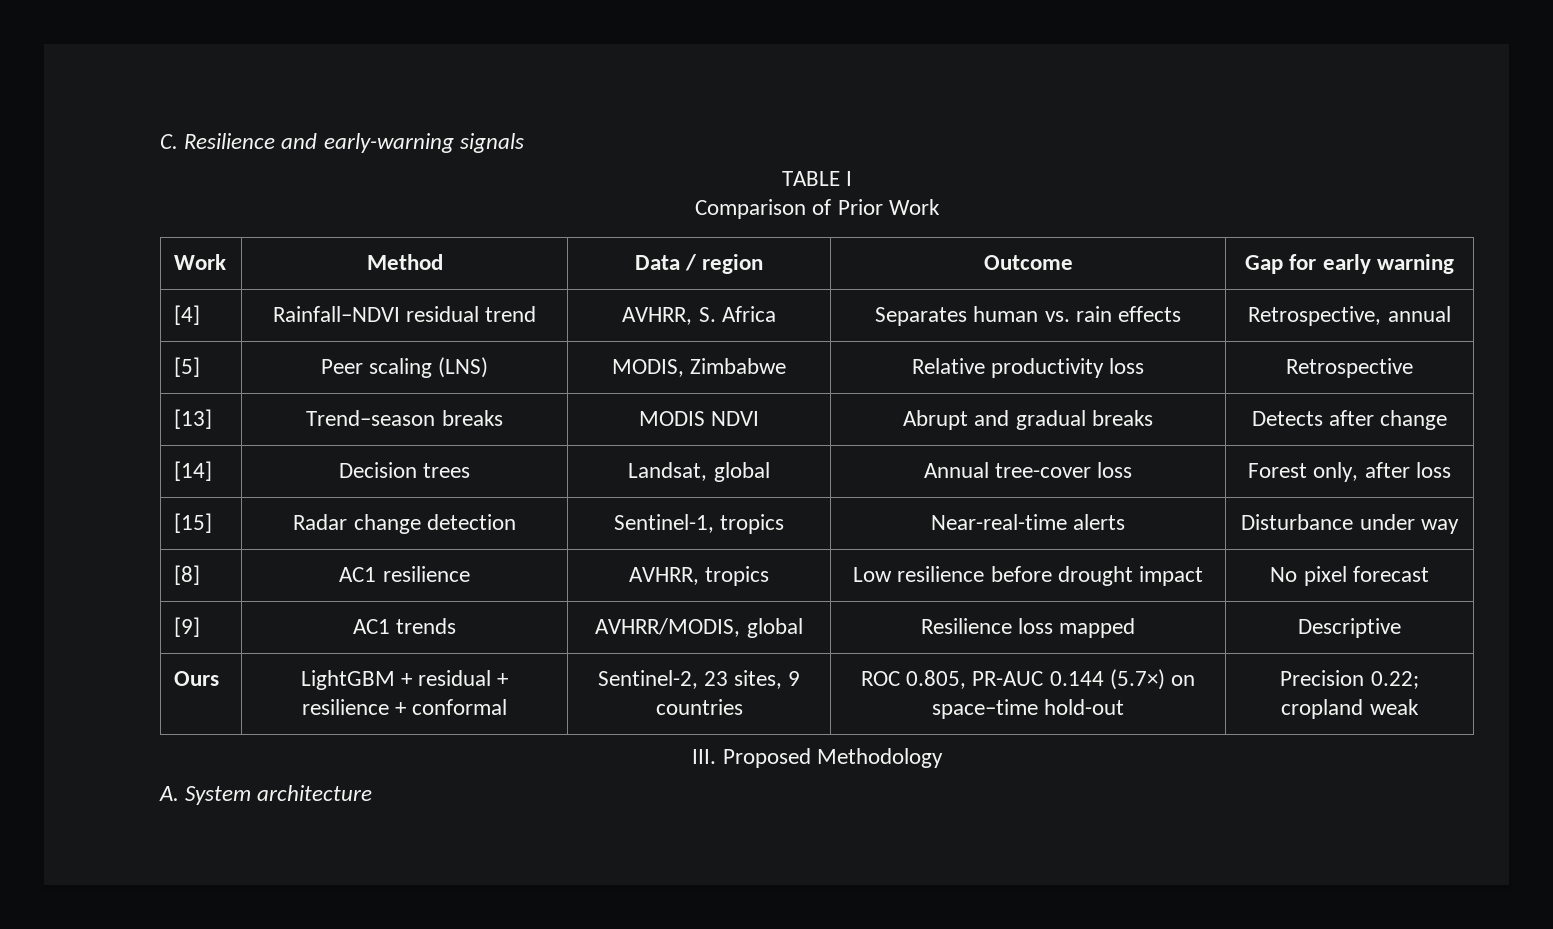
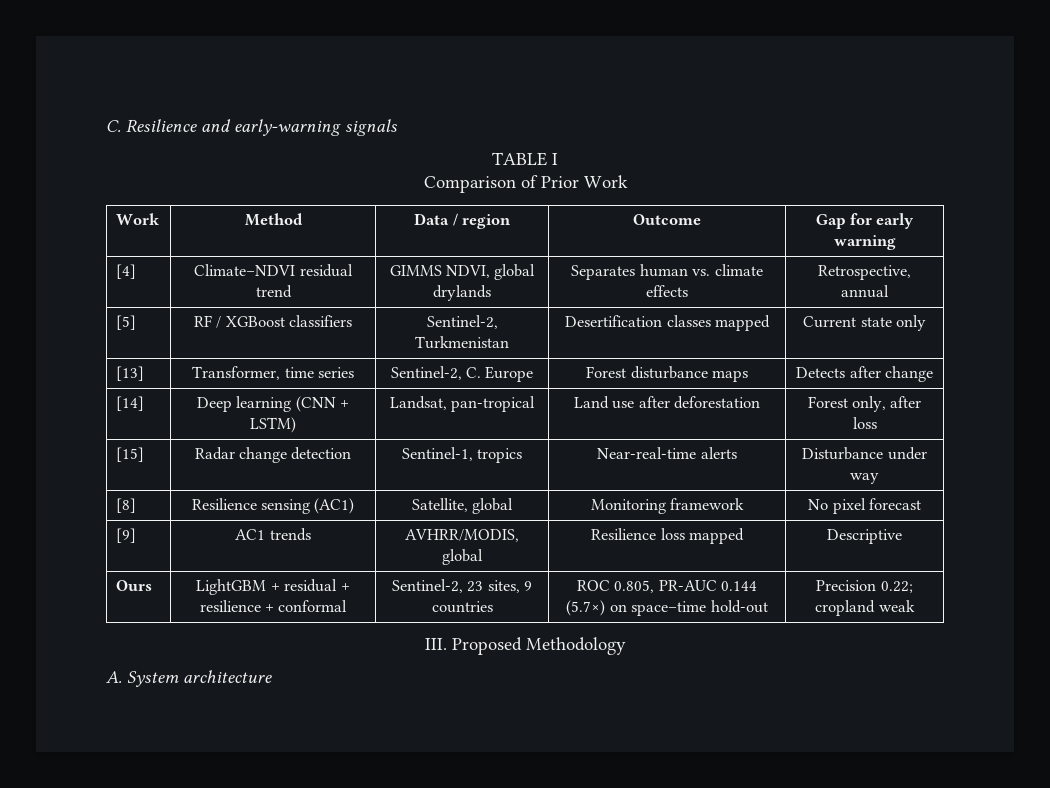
- [4] | Rainfall–NDVI residual trend | AVHRR, S. Africa | Separates human vs. rain effects | Retrospective, annual
+ [4] | Climate–NDVI residual trend | GIMMS NDVI, global drylands | Separates human vs. climate effects | Retrospective, annual
- [5] | Peer scaling (LNS) | MODIS, Zimbabwe | Relative productivity loss | Retrospective
- [13] | Trend–season breaks | MODIS NDVI | Abrupt and gradual breaks | Detects after change
- [14] | Decision trees | Landsat, global | Annual tree-cover loss | Forest only, after loss
+ [5] | RF / XGBoost classifiers | Sentinel-2, Turkmenistan | Desertification classes mapped | Current state only
+ [13] | Transformer, time series | Sentinel-2, C. Europe | Forest disturbance maps | Detects after change
+ [14] | Deep learning (CNN + LSTM) | Landsat, pan-tropical | Land use after deforestation | Forest only, after loss
- [8] | AC1 resilience | AVHRR, tropics | Low resilience before drought impact | No pixel forecast
+ [8] | Resilience sensing (AC1) | Satellite, global | Monitoring framework | No pixel forecast

